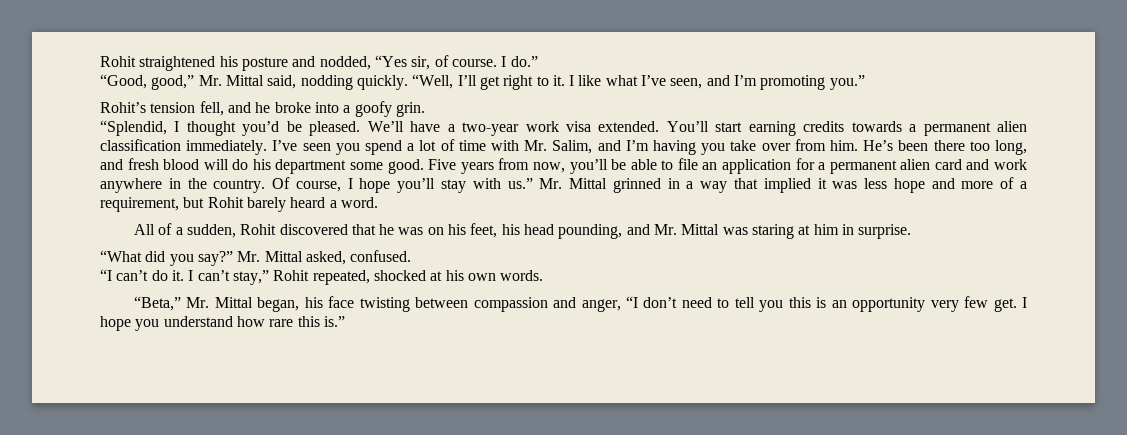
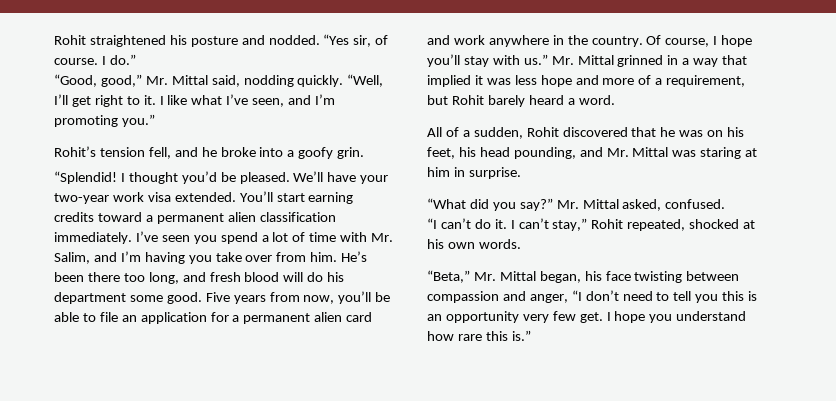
- Rohit straightened his posture and nodded, “Yes sir, of course.
+ Rohit straightened his posture and nodded. “Yes sir, of course.
- “Splendid, I thought you’d be pleased.
+ “Splendid! I thought you’d be pleased.
- We’ll have a two-year work visa extended.
+ We’ll have your two-year work visa extended.
- You’ll start earning credits towards a permanent alien classification immediately.
+ You’ll start earning credits toward a permanent alien classification immediately.

